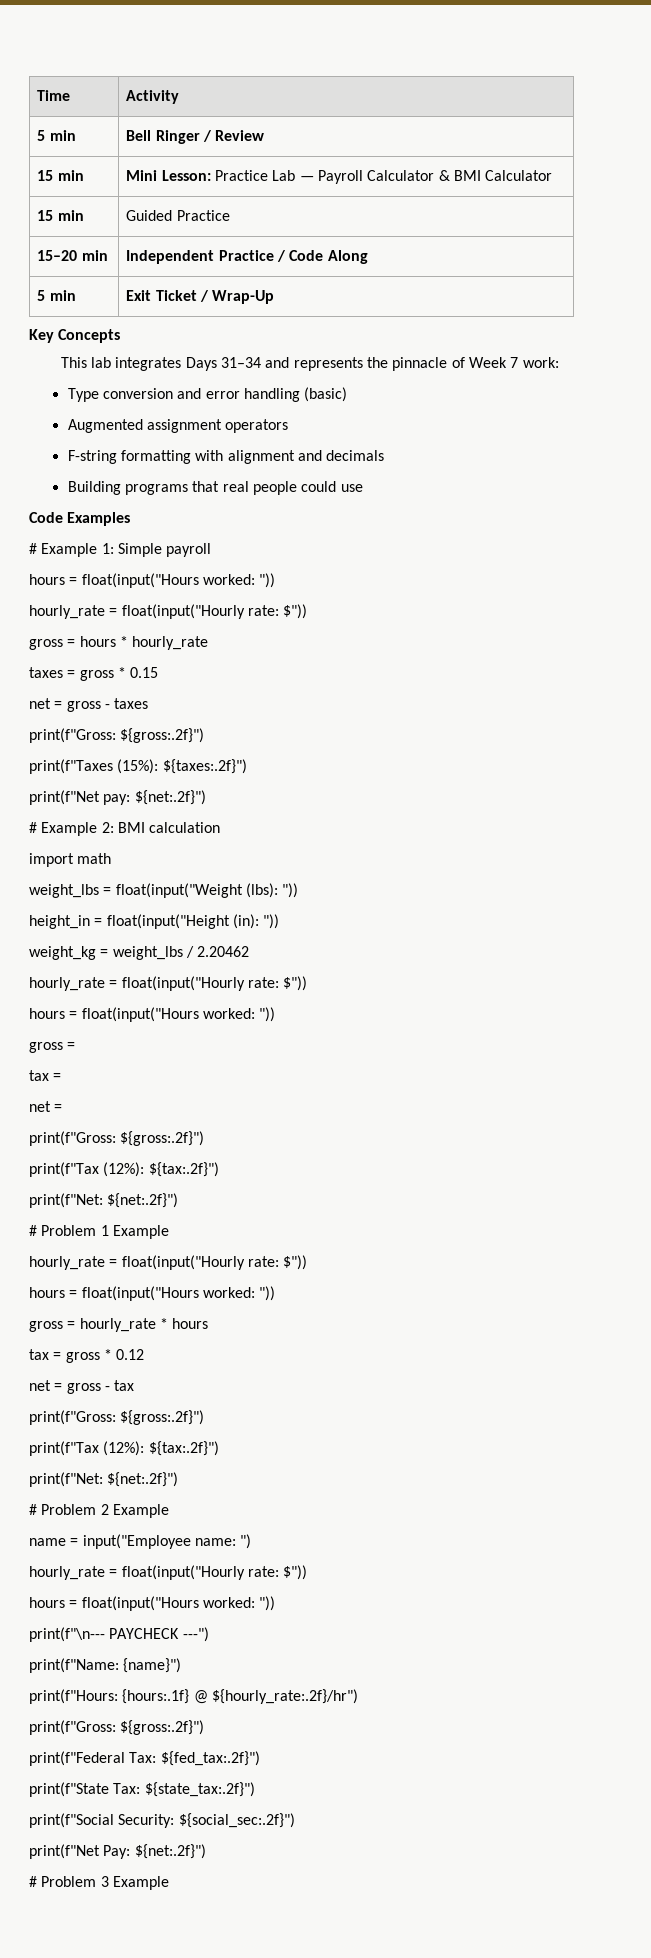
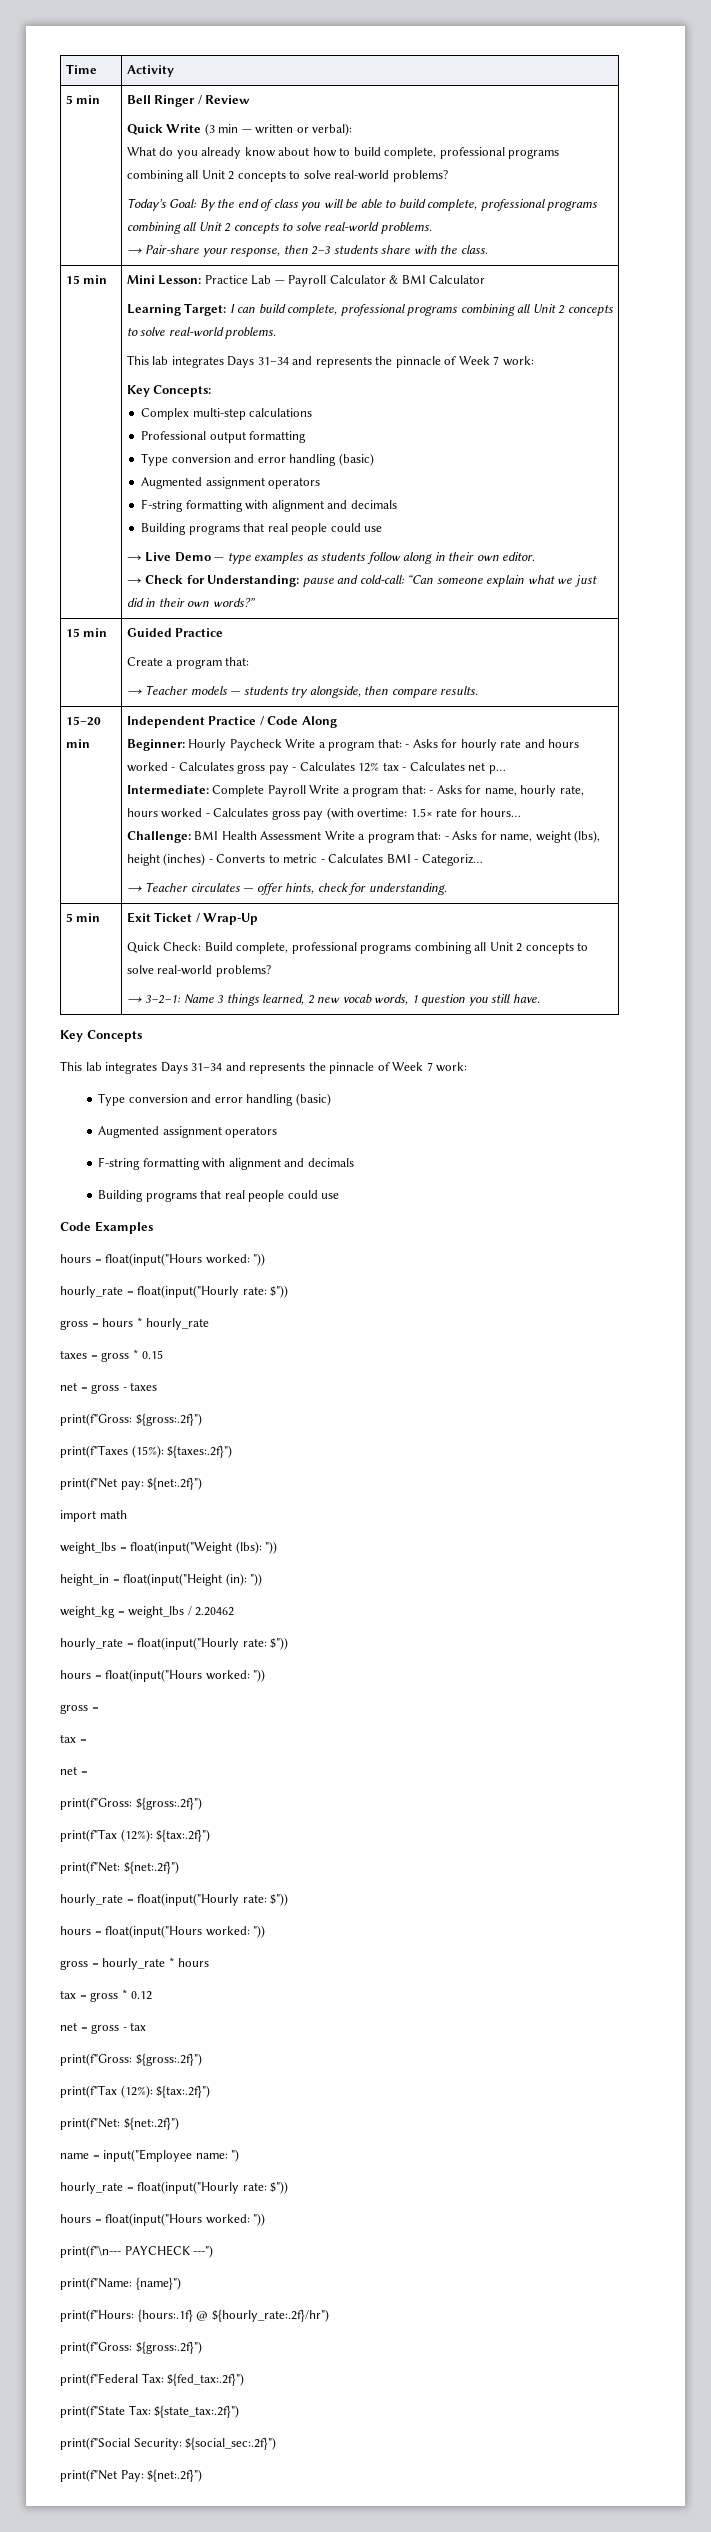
+ Quick Write (3 min — written or verbal):
+ What do you already know about how to build complete, professional programs combining all Unit 2 concepts to solve real-world problems?
+ Today’s Goal: By the end of class you will be able to build complete, professional programs combining all Unit 2 concepts to solve real-world problems.
+ → Pair-share your response, then 2–3 students share with the class.
+ Learning Target: I can build complete, professional programs combining all Unit 2 concepts to solve real-world problems.
+ This lab integrates Days 31–34 and represents the pinnacle of Week 7 work:
+ Key Concepts:
+ Complex multi-step calculations
+ Professional output formatting
+ Type conversion and error handling (basic)
+ Augmented assignment operators
+ F-string formatting with alignment and decimals
+ Building programs that real people could use
+ → Live Demo — type examples as students follow along in their own editor.
+ → Check for Understanding: pause and cold-call: “Can someone explain what we just did in their own words?”
  15 min | Guided Practice
+ Create a program that:
+ → Teacher models — students try alongside, then compare results.
+ Beginner: Hourly Paycheck Write a program that: - Asks for hourly rate and hours worked - Calculates gross pay - Calculates 12% tax - Calculates net p…
+ Intermediate: Complete Payroll Write a program that: - Asks for name, hourly rate, hours worked - Calculates gross pay (with overtime: 1.5× rate for hours…
+ Challenge: BMI Health Assessment Write a program that: - Asks for name, weight (lbs), height (inches) - Converts to metric - Calculates BMI - Categoriz…
+ → Teacher circulates — offer hints, check for understanding.
  5 min | Exit Ticket / Wrap-Up
+ Quick Check: Build complete, professional programs combining all Unit 2 concepts to solve real-world problems?
+ → 3–2–1: Name 3 things learned, 2 new vocab words, 1 question you still have.
- # Example 1: Simple payroll
- # Example 2: BMI calculation
- # Problem 1 Example
- # Problem 2 Example
- # Problem 3 Example

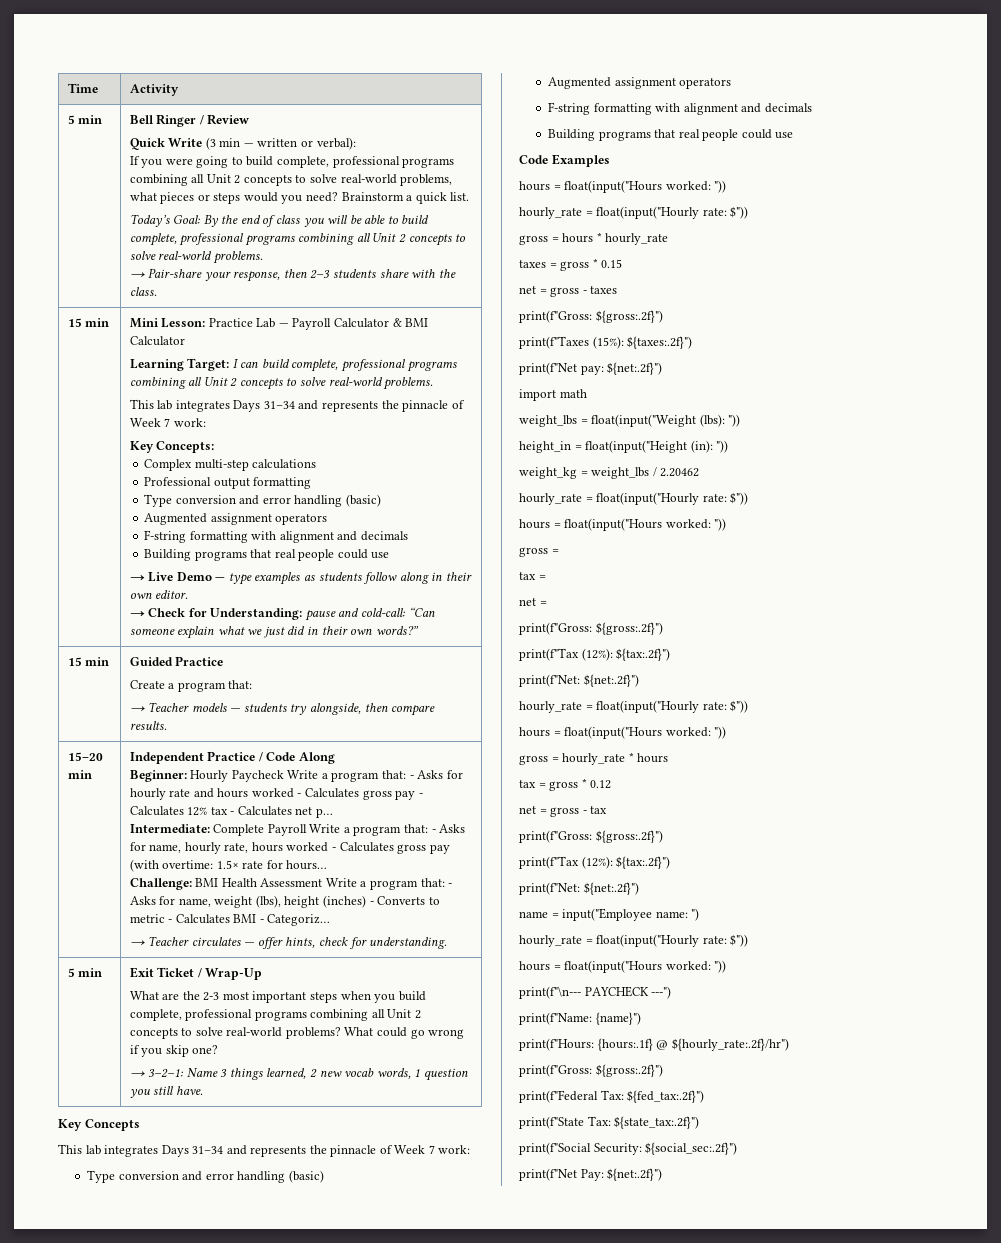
- What do you already know about how to build complete, professional programs combining all Unit 2 concepts to solve real-world problems?
+ If you were going to build complete, professional programs combining all Unit 2 concepts to solve real-world problems, what pieces or steps would you need? Brainstorm a quick list.
- Quick Check: Build complete, professional programs combining all Unit 2 concepts to solve real-world problems?
+ What are the 2-3 most important steps when you build complete, professional programs combining all Unit 2 concepts to solve real-world problems? What could go wrong if you skip one?

